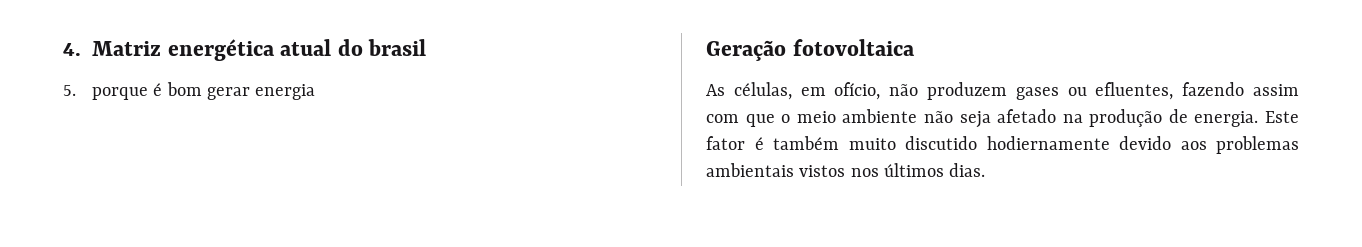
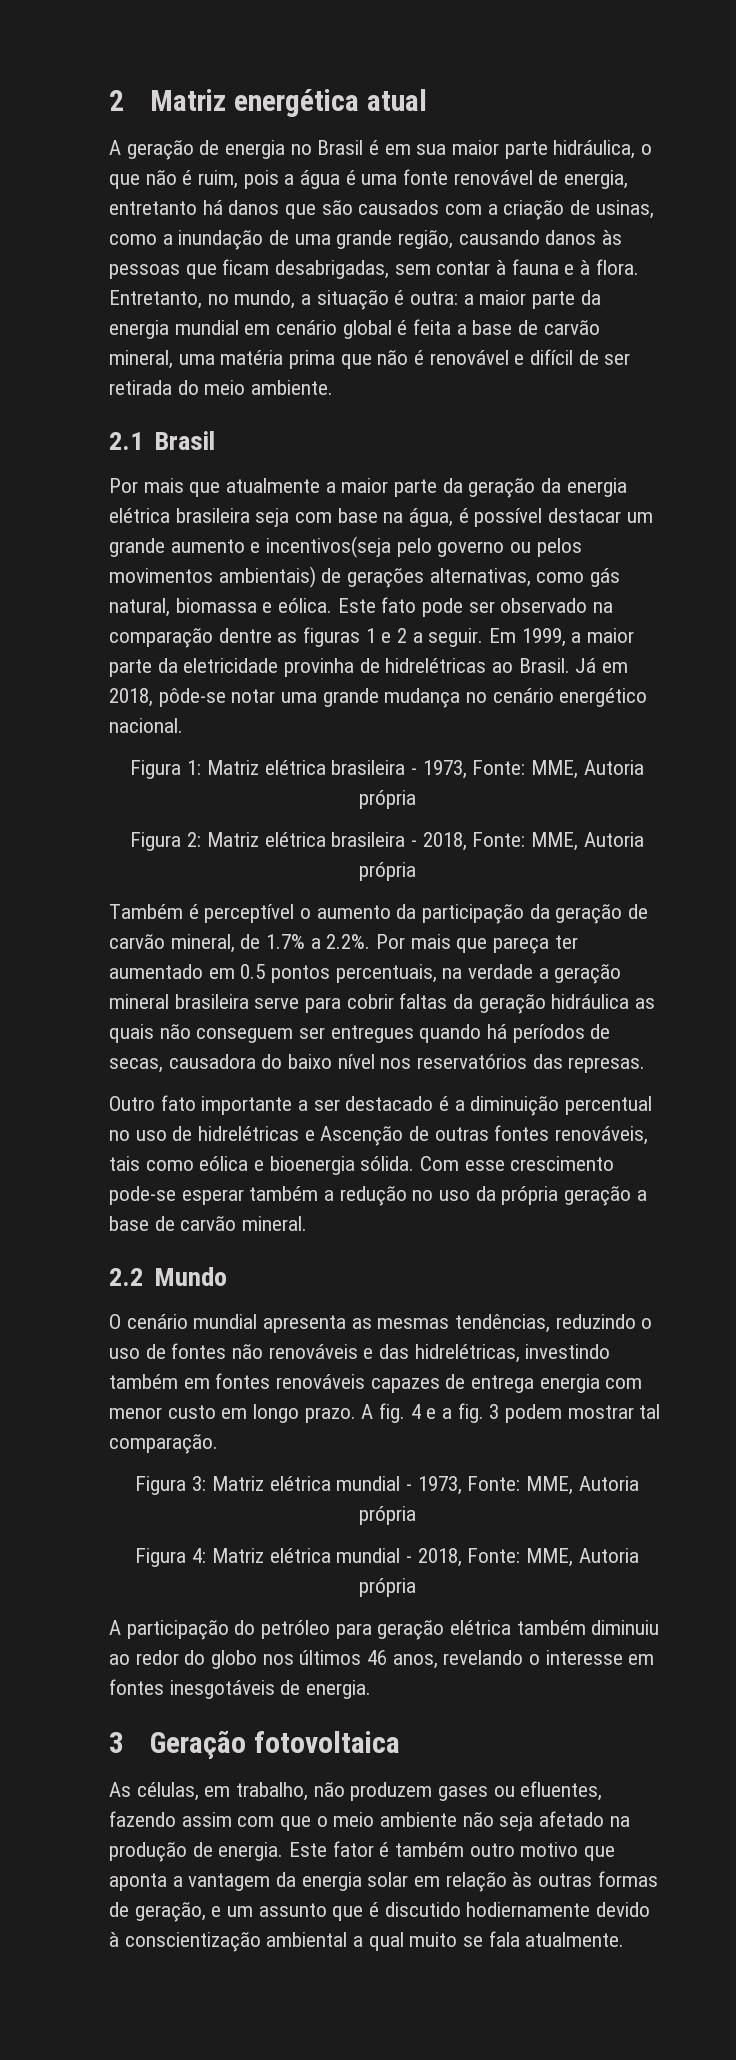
- 4. Matriz energética atual do brasil
- 5. porque é bom gerar energia
- Geração fotovoltaica
+ 2 Matriz energética atual
+ A geração de energia no Brasil é em sua maior parte hidráulica, o que não é ruim, pois a água é uma fonte renovável de energia, entretanto há danos que são causados com a criação de usinas, como a inundação de uma grande região, causando danos às pessoas que ficam desabrigadas, sem contar à fauna e à flora. Entretanto, no mundo, a situação é outra: a maior parte da energia mundial em cenário global é feita a base de carvão mineral, uma matéria prima que não é renovável e difícil de ser retirada do meio ambiente.
+ 2.1 Brasil
+ Por mais que atualmente a maior parte da geração da energia elétrica brasileira seja com base na água, é possível destacar um grande aumento e incentivos(seja pelo governo ou pelos movimentos ambientais) de gerações alternativas, como gás natural, biomassa e eólica. Este fato pode ser observado na comparação dentre as figuras 1 e 2 a seguir. Em 1999, a maior parte da eletricidade provinha de hidrelétricas ao Brasil. Já em 2018, pôde-se notar uma grande mudança no cenário energético nacional.
+ Figura 1: Matriz elétrica brasileira - 1973, Fonte: MME, Autoria própria
+ Figura 2: Matriz elétrica brasileira - 2018, Fonte: MME, Autoria própria
+ Também é perceptível o aumento da participação da geração de carvão mineral, de 1.7% a 2.2%. Por mais que pareça ter aumentado em 0.5 pontos percentuais, na verdade a geração mineral brasileira serve para cobrir faltas da geração hidráulica as quais não conseguem ser entregues quando há períodos de secas, causadora do baixo nível nos reservatórios das represas.
+ Outro fato importante a ser destacado é a diminuição percentual no uso de hidrelétricas e Ascenção de outras fontes renováveis, tais como eólica e bioenergia sólida. Com esse crescimento pode-se esperar também a redução no uso da própria geração a base de carvão mineral.
+ 2.2 Mundo
+ O cenário mundial apresenta as mesmas tendências, reduzindo o uso de fontes não renováveis e das hidrelétricas, investindo também em fontes renováveis capazes de entrega energia com menor custo em longo prazo. A fig. 4 e a fig. 3 podem mostrar tal comparação.
+ Figura 3: Matriz elétrica mundial - 1973, Fonte: MME, Autoria própria
+ Figura 4: Matriz elétrica mundial - 2018, Fonte: MME, Autoria própria
+ A participação do petróleo para geração elétrica também diminuiu ao redor do globo nos últimos 46 anos, revelando o interesse em fontes inesgotáveis de energia.
+ 3 Geração fotovoltaica
- As células, em ofício, não produzem gases ou efluentes, fazendo assim com que o meio ambiente não seja afetado na produção de energia.
+ As células, em trabalho, não produzem gases ou efluentes, fazendo assim com que o meio ambiente não seja afetado na produção de energia.
- Este fator é também muito discutido hodiernamente devido aos problemas ambientais vistos nos últimos dias.
+ Este fator é também outro motivo que aponta a vantagem da energia solar em relação às outras formas de geração, e um assunto que é discutido hodiernamente devido à conscientização ambiental a qual muito se fala atualmente.

